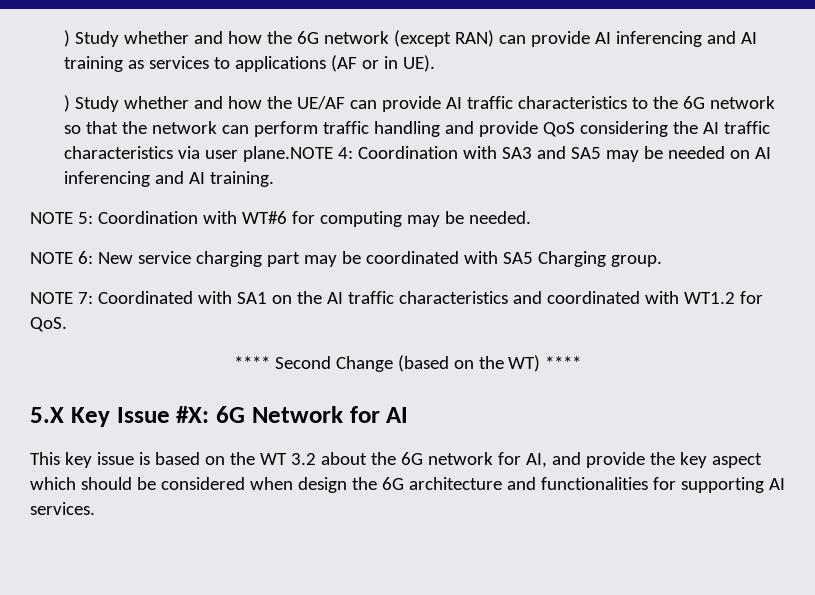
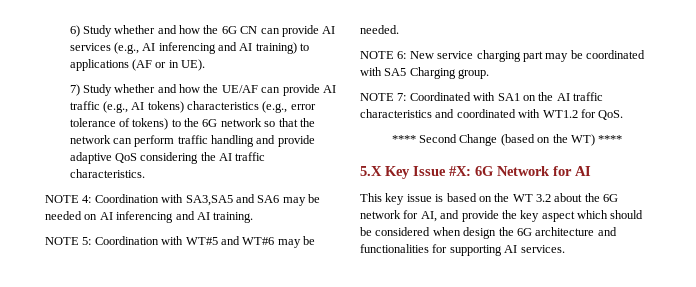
- ) Study whether and how the 6G network (except RAN) can provide AI inferencing and AI training as services to applications (AF or in UE).
+ 6) Study whether and how the 6G CN can provide AI services (e.g., AI inferencing and AI training) to applications (AF or in UE).
- ) Study whether and how the UE/AF can provide AI traffic characteristics to the 6G network so that the network can perform traffic handling and provide QoS considering the AI traffic characteristics via user plane.NOTE 4: Coordination with SA3 and SA5 may be needed on AI inferencing and AI training.
+ 7) Study whether and how the UE/AF can provide AI traffic (e.g., AI tokens) characteristics (e.g., error tolerance of tokens) to the 6G network so that the network can perform traffic handling and provide adaptive QoS considering the AI traffic characteristics.
+ NOTE 4: Coordination with SA3,SA5 and SA6 may be needed on AI inferencing and AI training.
- NOTE 5: Coordination with WT#6 for computing may be needed.
+ NOTE 5: Coordination with WT#5 and WT#6 may be needed.

